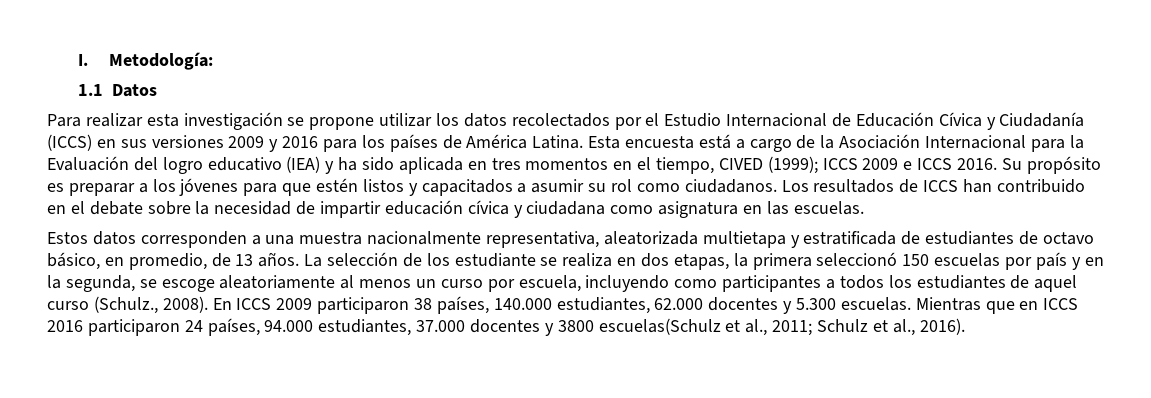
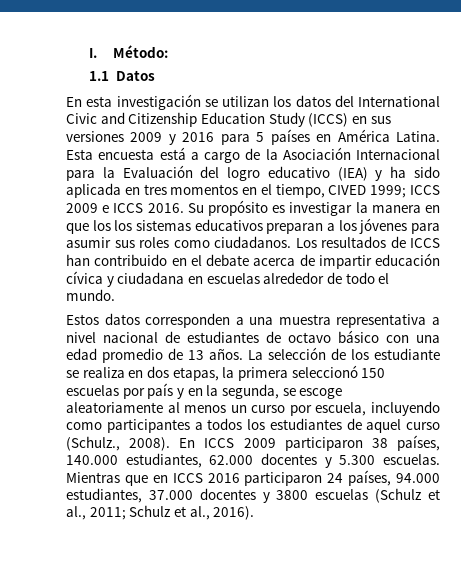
- I. Metodología:
+ I. Método:
- Para realizar esta investigación se propone utilizar los datos recolectados por el Estudio Internacional de Educación Cívica y Ciudadanía (ICCS) en sus versiones 2009 y 2016 para los países de América Latina.
+ En esta investigación se utilizan los datos del International Civic and Citizenship Education Study (ICCS) en sus versiones 2009 y 2016 para 5 países en América Latina.
- Esta encuesta está a cargo de la Asociación Internacional para la Evaluación del logro educativo (IEA) y ha sido aplicada en tres momentos en el tiempo, CIVED (1999); ICCS 2009 e ICCS 2016.
+ Esta encuesta está a cargo de la Asociación Internacional para la Evaluación del logro educativo (IEA) y ha sido aplicada en tres momentos en el tiempo, CIVED 1999; ICCS 2009 e ICCS 2016.
- Su propósito es preparar a los jóvenes para que estén listos y capacitados a asumir su rol como ciudadanos.
+ Su propósito es investigar la manera en que los los sistemas educativos preparan a los jóvenes para asumir sus roles como ciudadanos.
- Los resultados de ICCS han contribuido en el debate sobre la necesidad de impartir educación cívica y ciudadana como asignatura en las escuelas.
+ Los resultados de ICCS han contribuido en el debate acerca de impartir educación cívica y ciudadana en escuelas alrededor de todo el mundo.
- Estos datos corresponden a una muestra nacionalmente representativa, aleatorizada multietapa y estratificada de estudiantes de octavo básico, en promedio, de 13 años.
+ Estos datos corresponden a una muestra representativa a nivel nacional de estudiantes de octavo básico con una edad promedio de 13 años.
- Mientras que en ICCS 2016 participaron 24 países, 94.000 estudiantes, 37.000 docentes y 3800 escuelas(Schulz et al., 2011; Schulz et al., 2016).
+ Mientras que en ICCS 2016 participaron 24 países, 94.000 estudiantes, 37.000 docentes y 3800 escuelas (Schulz et al., 2011; Schulz et al., 2016).

